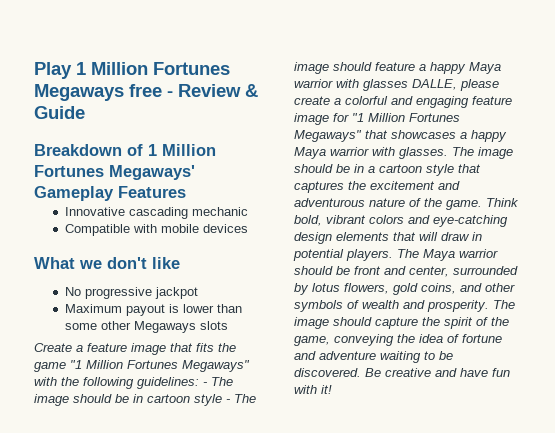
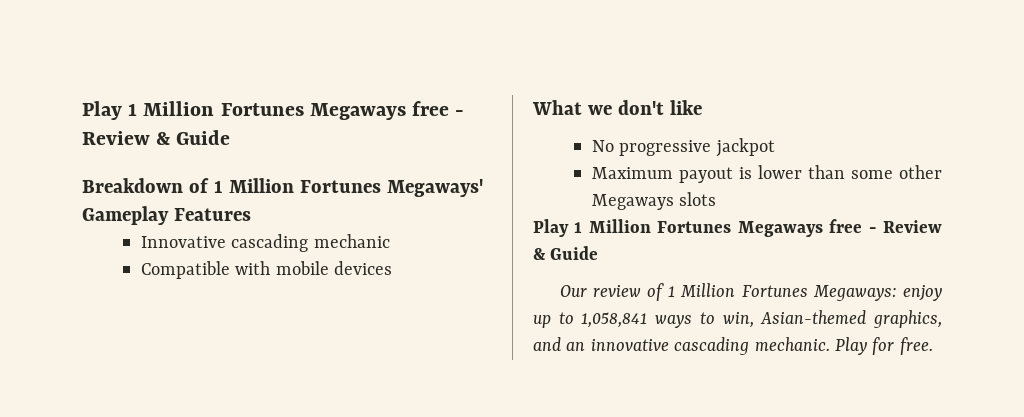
  Maximum payout is lower than some other Megaways slots
- Create a feature image that fits the game "1 Million Fortunes Megaways" with the following guidelines: - The image should be in cartoon style - The image should feature a happy Maya warrior with glasses DALLE, please create a colorful and engaging feature image for "1 Million Fortunes Megaways" that showcases a happy Maya warrior with glasses. The image should be in a cartoon style that captures the excitement and adventurous nature of the game. Think bold, vibrant colors and eye-catching design elements that will draw in potential players. The Maya warrior should be front and center, surrounded by lotus flowers, gold coins, and other symbols of wealth and prosperity. The image should capture the spirit of the game, conveying the idea of fortune and adventure waiting to be discovered. Be creative and have fun with it!
+ Play 1 Million Fortunes Megaways free - Review & Guide
+ Our review of 1 Million Fortunes Megaways: enjoy up to 1,058,841 ways to win, Asian-themed graphics, and an innovative cascading mechanic. Play for free.

